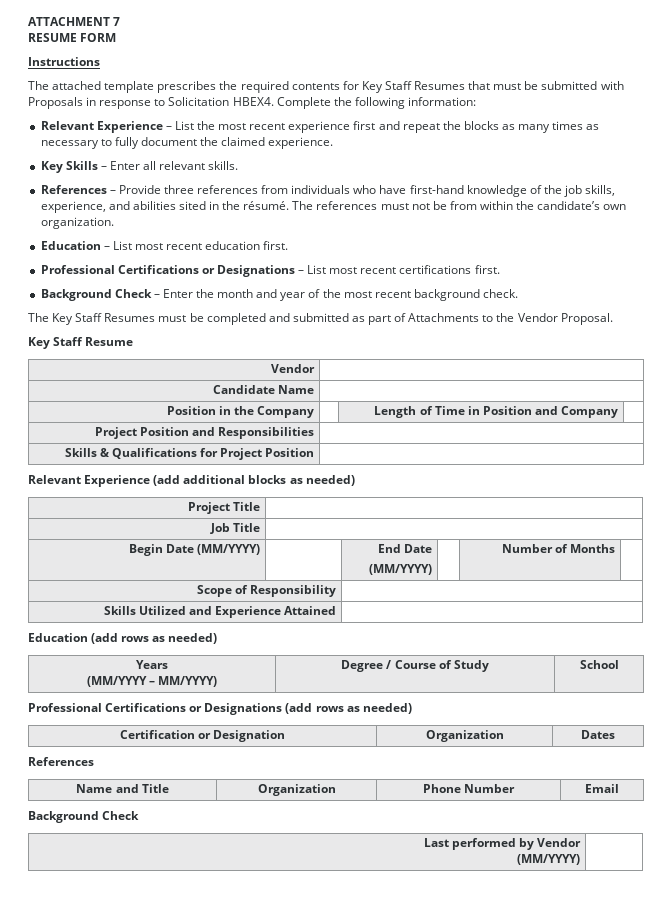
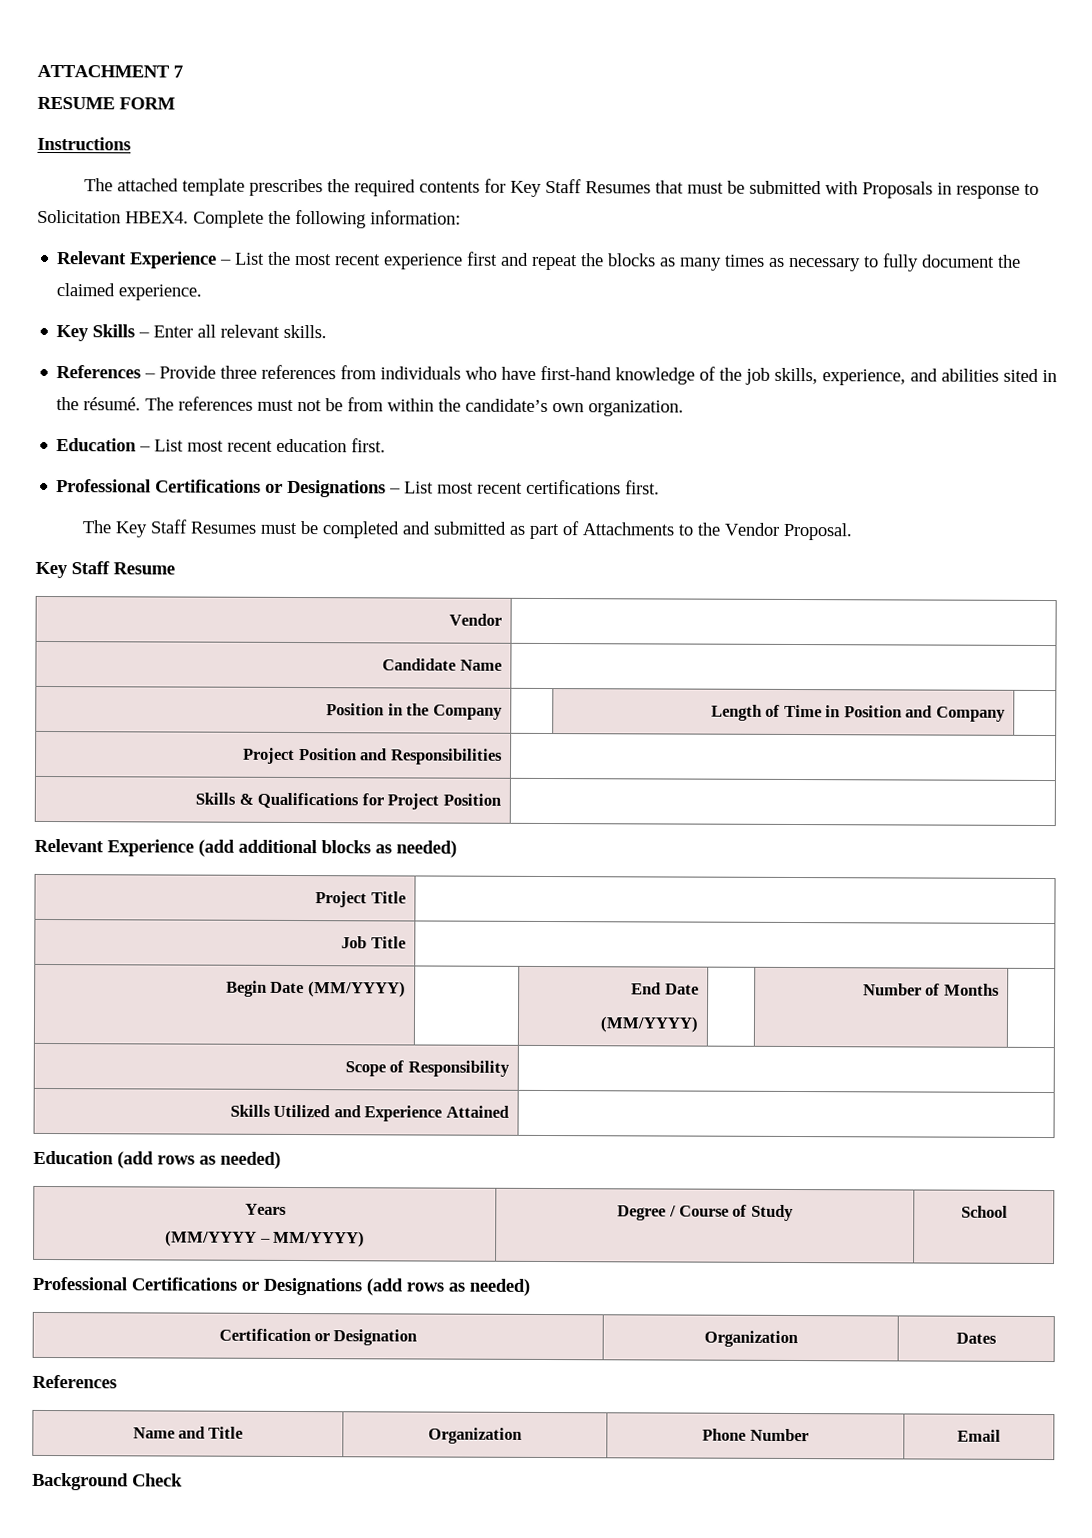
- Background Check – Enter the month and year of the most recent background check.
- Last performed by Vendor
- (MM/YYYY) |

